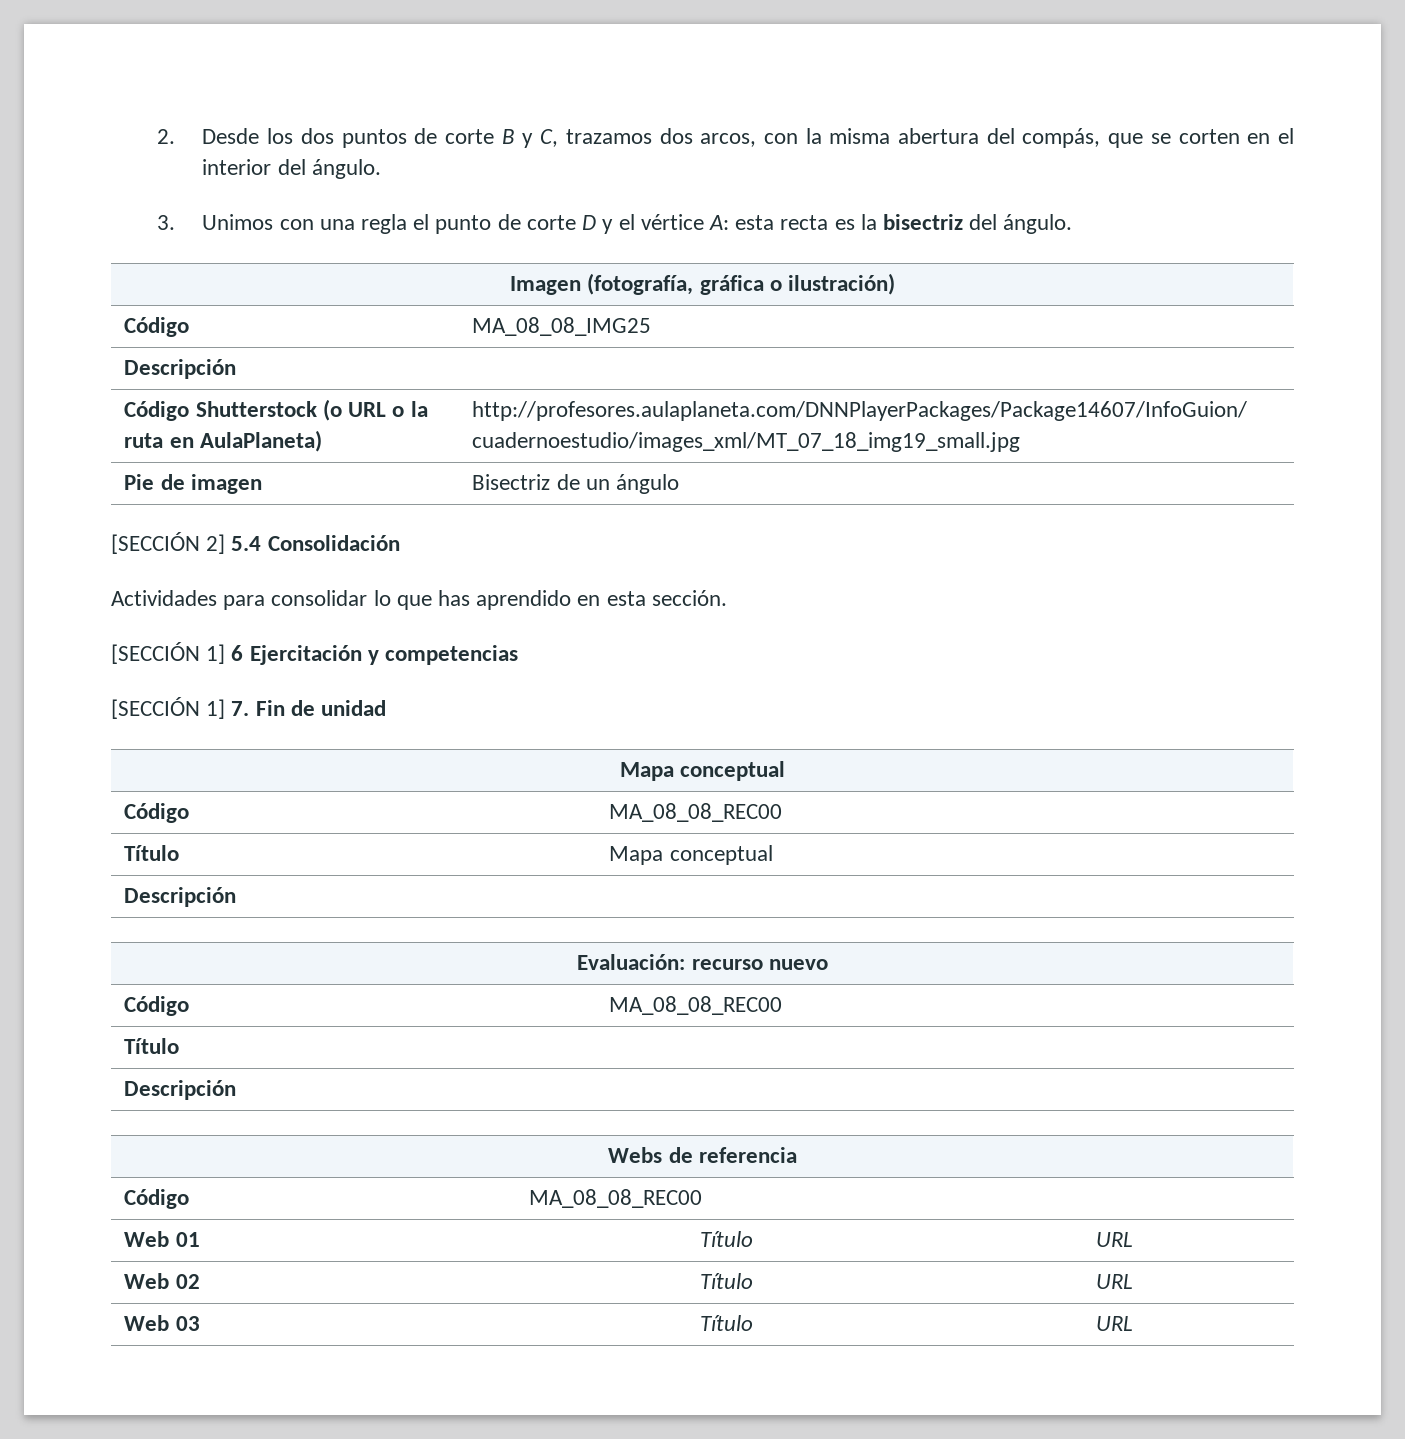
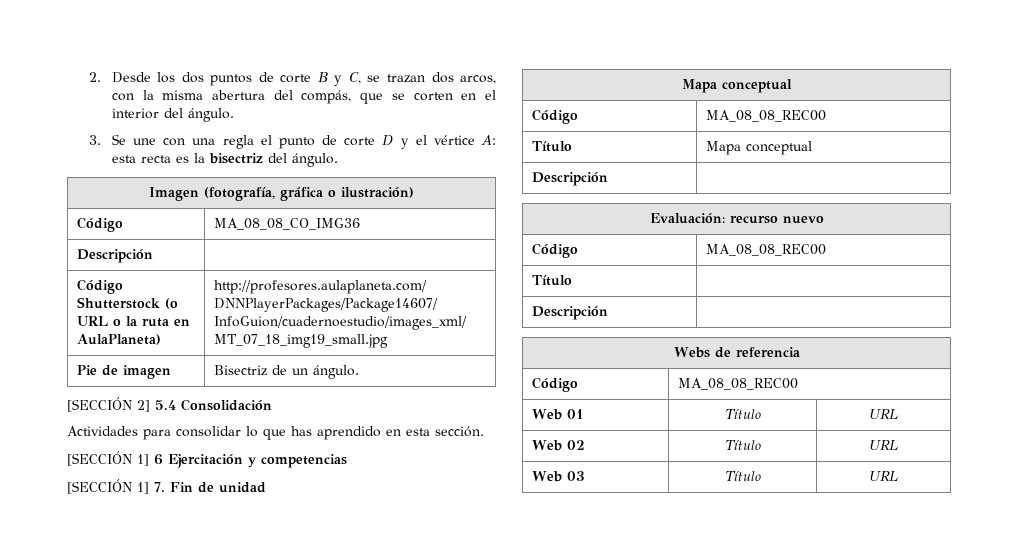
- 2. Desde los dos puntos de corte B y C, trazamos dos arcos, con la misma abertura del compás, que se corten en el interior del ángulo.
+ 2. Desde los dos puntos de corte B y C, se trazan dos arcos, con la misma abertura del compás, que se corten en el interior del ángulo.
- 3. Unimos con una regla el punto de corte D y el vértice A: esta recta es la bisectriz del ángulo.
+ 3. Se une con una regla el punto de corte D y el vértice A: esta recta es la bisectriz del ángulo.
- Código | MA_08_08_IMG25
+ Código | MA_08_08_CO_IMG36
- Pie de imagen | Bisectriz de un ángulo
+ Pie de imagen | Bisectriz de un ángulo.

